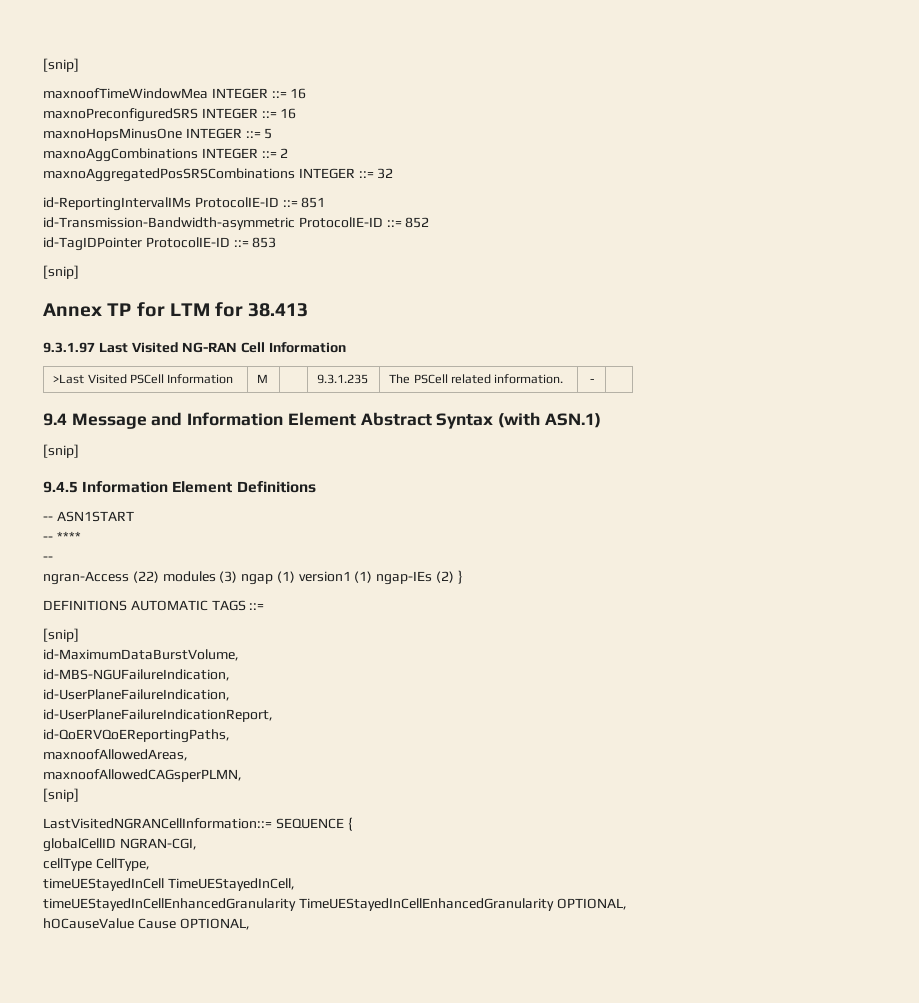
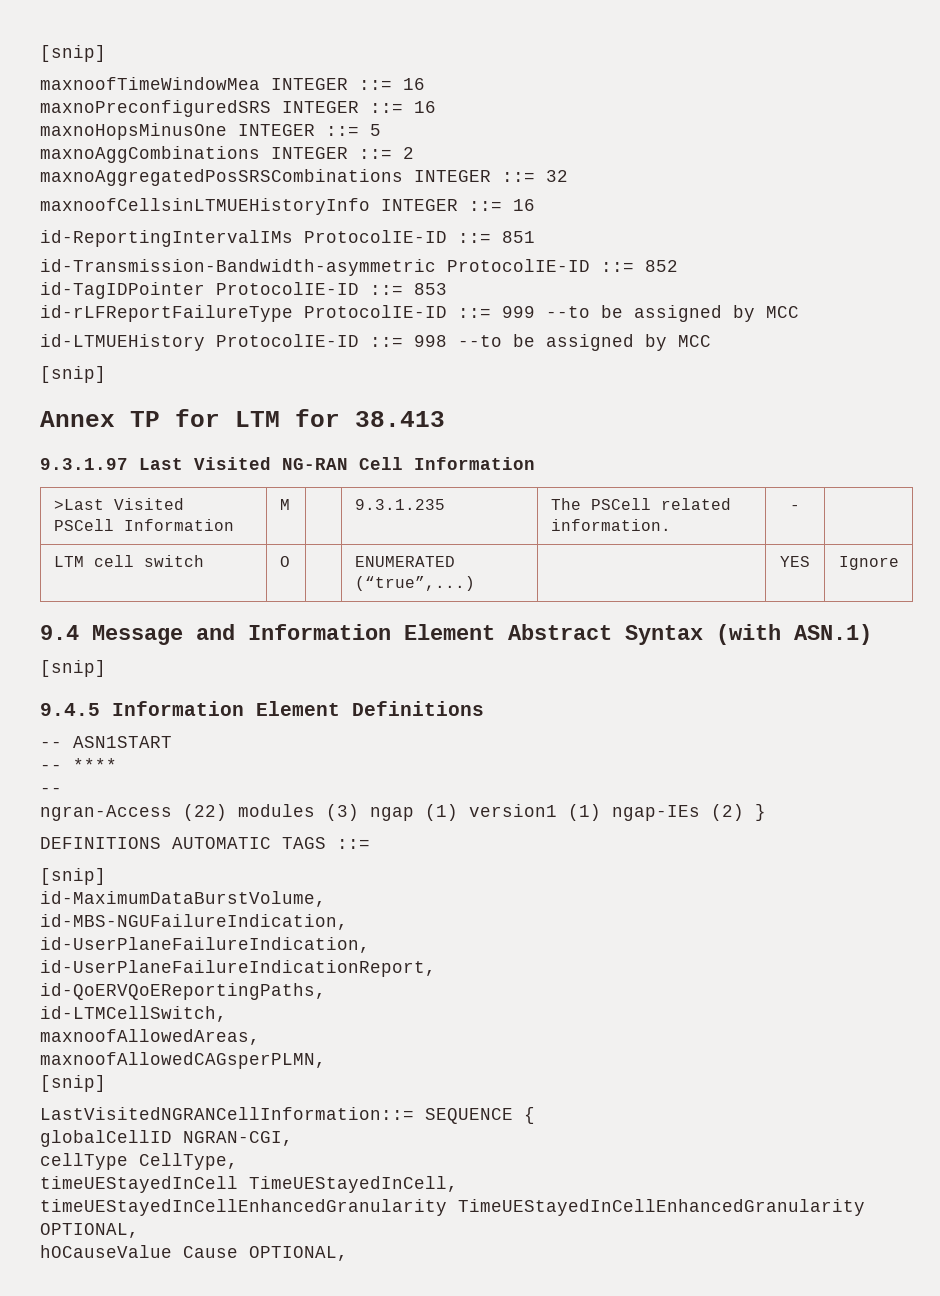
+ maxnoofCellsinLTMUEHistoryInfo INTEGER ::= 16
+ id-rLFReportFailureType ProtocolIE-ID ::= 999 --to be assigned by MCC
+ id-LTMUEHistory ProtocolIE-ID ::= 998 --to be assigned by MCC
+ LTM cell switch | O | | ENUMERATED (“true”,...) | | YES | Ignore
+ id-LTMCellSwitch,

